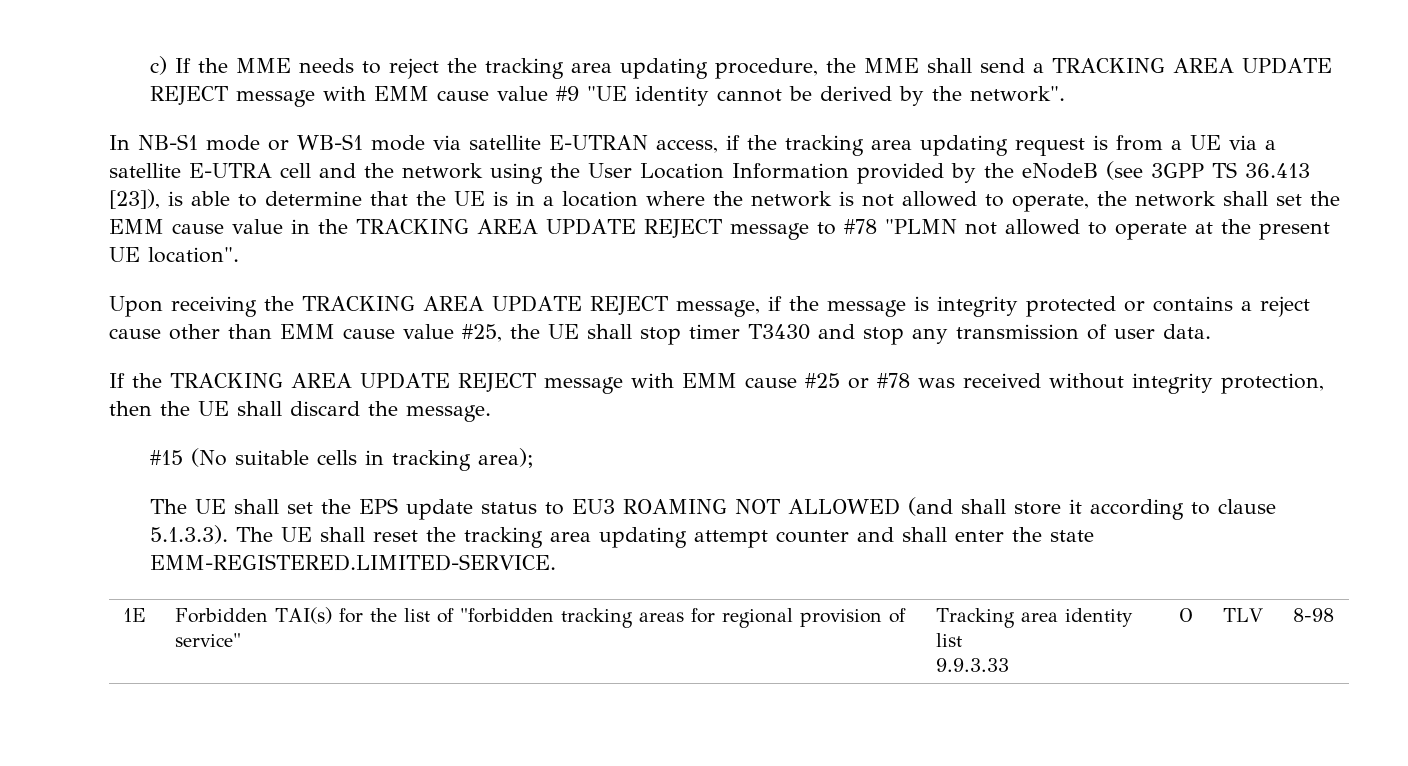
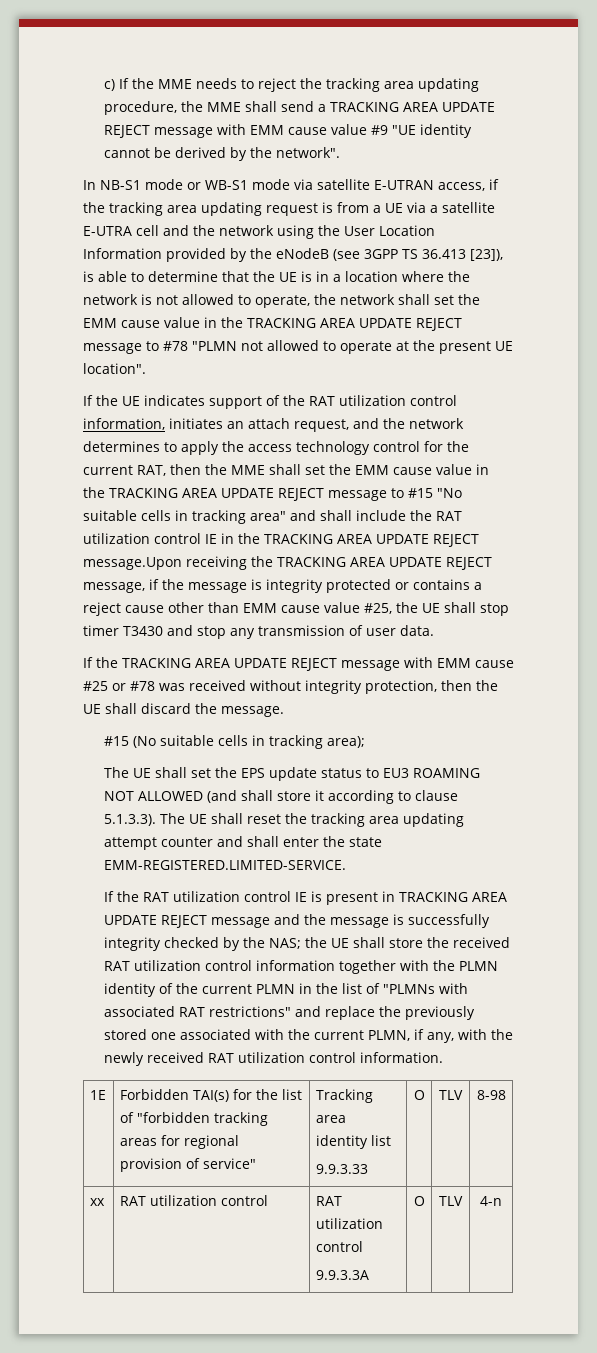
- Upon receiving the TRACKING AREA UPDATE REJECT message, if the message is integrity protected or contains a reject cause other than EMM cause value #25, the UE shall stop timer T3430 and stop any transmission of user data.
+ If the UE indicates support of the RAT utilization control information, initiates an attach request, and the network determines to apply the access technology control for the current RAT, then the MME shall set the EMM cause value in the TRACKING AREA UPDATE REJECT message to #15 "No suitable cells in tracking area" and shall include the RAT utilization control IE in the TRACKING AREA UPDATE REJECT message.Upon receiving the TRACKING AREA UPDATE REJECT message, if the message is integrity protected or contains a reject cause other than EMM cause value #25, the UE shall stop timer T3430 and stop any transmission of user data.
+ If the RAT utilization control IE is present in TRACKING AREA UPDATE REJECT message and the message is successfully integrity checked by the NAS; the UE shall store the received RAT utilization control information together with the PLMN identity of the current PLMN in the list of "PLMNs with associated RAT restrictions" and replace the previously stored one associated with the current PLMN, if any, with the newly received RAT utilization control information.
+ xx | RAT utilization control | RAT utilization control
+ 9.9.3.3A | O | TLV | 4-n

